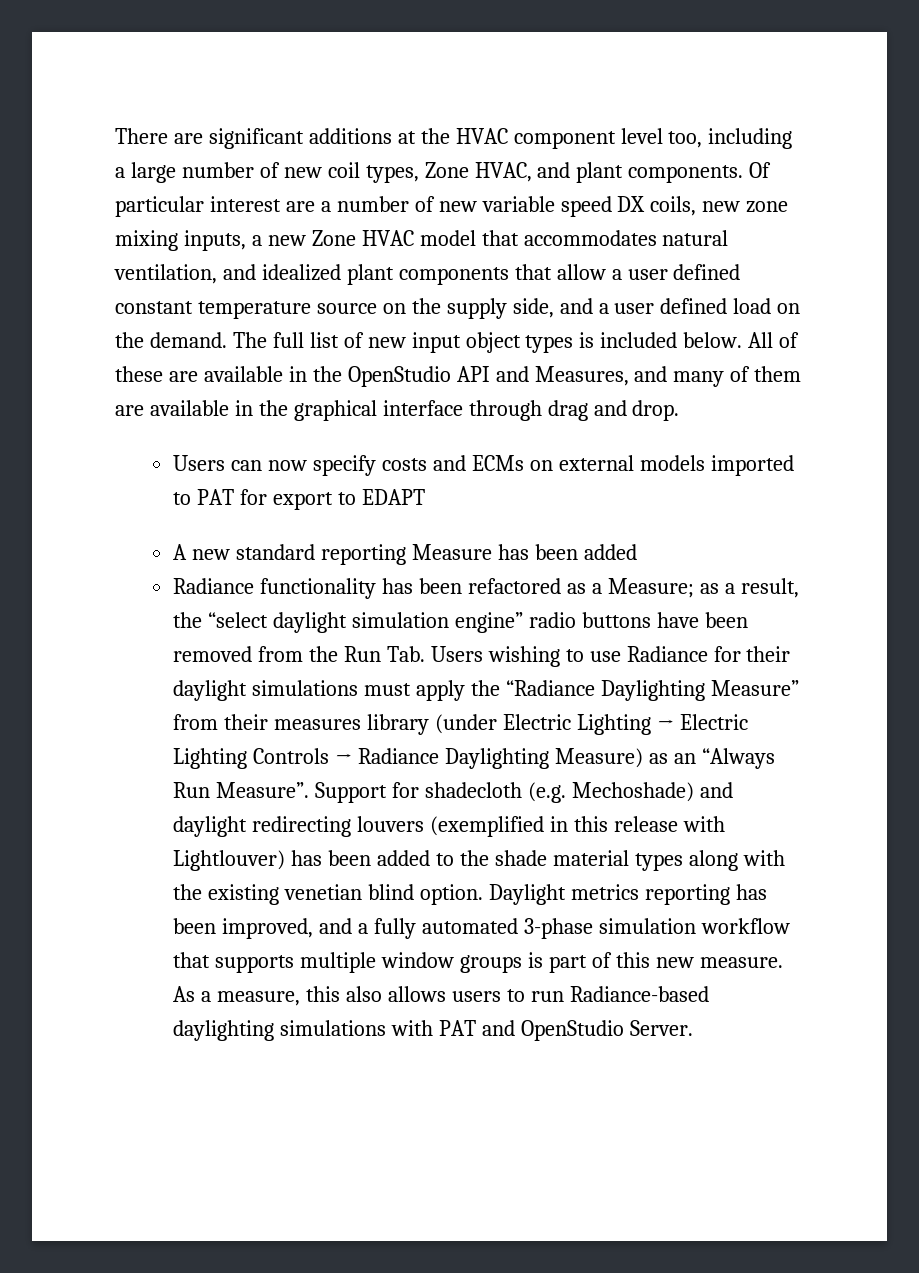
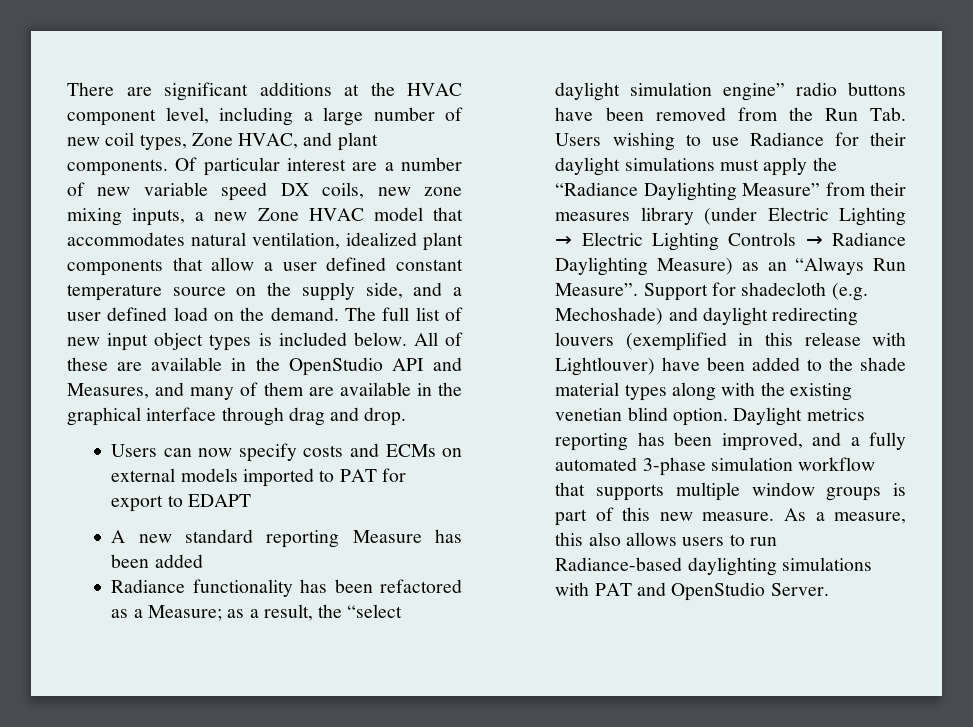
- There are significant additions at the HVAC component level too, including a large number of new coil types, Zone HVAC, and plant components.
+ There are significant additions at the HVAC component level, including a large number of new coil types, Zone HVAC, and plant components.
- Of particular interest are a number of new variable speed DX coils, new zone mixing inputs, a new Zone HVAC model that accommodates natural ventilation, and idealized plant components that allow a user defined constant temperature source on the supply side, and a user defined load on the demand.
+ Of particular interest are a number of new variable speed DX coils, new zone mixing inputs, a new Zone HVAC model that accommodates natural ventilation, idealized plant components that allow a user defined constant temperature source on the supply side, and a user defined load on the demand.
- Support for shadecloth (e.g. Mechoshade) and daylight redirecting louvers (exemplified in this release with Lightlouver) has been added to the shade material types along with the existing venetian blind option.
+ Support for shadecloth (e.g. Mechoshade) and daylight redirecting louvers (exemplified in this release with Lightlouver) have been added to the shade material types along with the existing venetian blind option.

